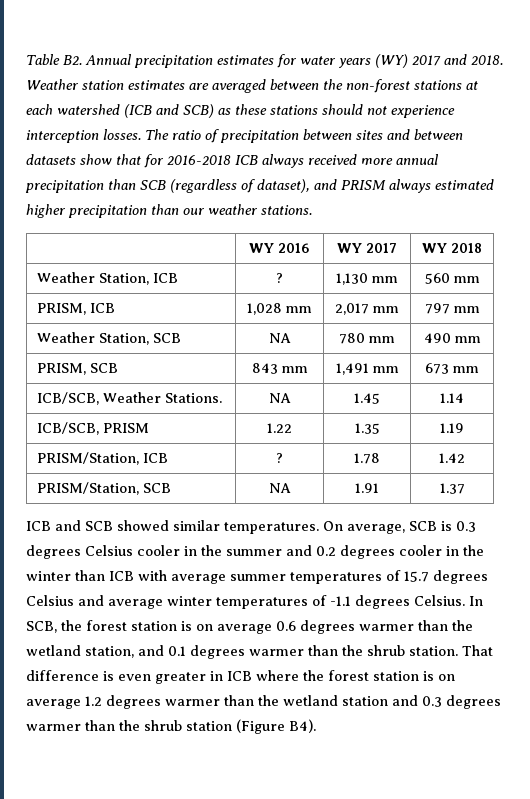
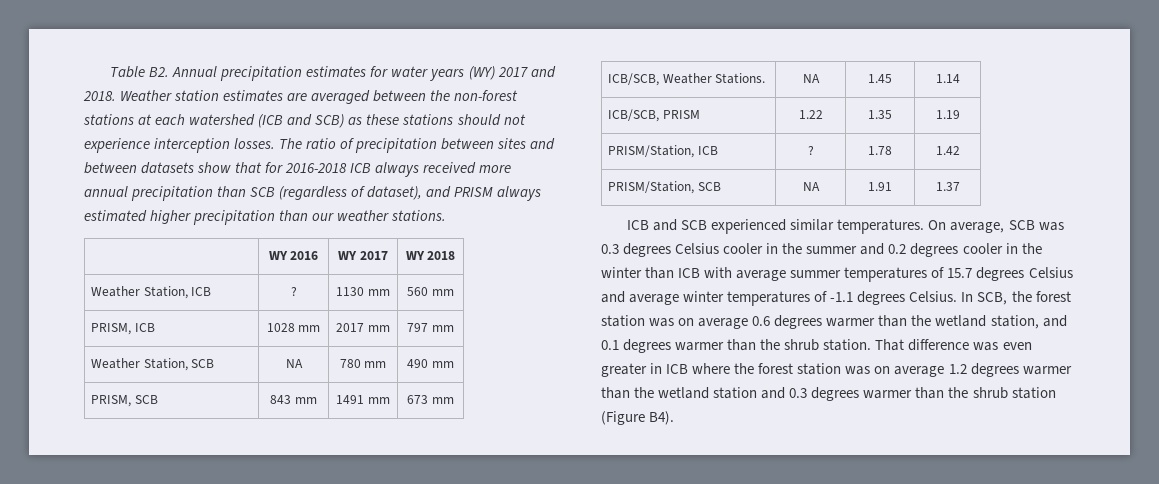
- Weather Station, ICB | ? | 1,130 mm | 560 mm
+ Weather Station, ICB | ? | 1130 mm | 560 mm
- PRISM, ICB | 1,028 mm | 2,017 mm | 797 mm
+ PRISM, ICB | 1028 mm | 2017 mm | 797 mm
- PRISM, SCB | 843 mm | 1,491 mm | 673 mm
+ PRISM, SCB | 843 mm | 1491 mm | 673 mm
- ICB and SCB showed similar temperatures.
+ ICB and SCB experienced similar temperatures.
- On average, SCB is 0.3 degrees Celsius cooler in the summer and 0.2 degrees cooler in the winter than ICB with average summer temperatures of 15.7 degrees Celsius and average winter temperatures of -1.1 degrees Celsius.
+ On average, SCB was 0.3 degrees Celsius cooler in the summer and 0.2 degrees cooler in the winter than ICB with average summer temperatures of 15.7 degrees Celsius and average winter temperatures of -1.1 degrees Celsius.
- In SCB, the forest station is on average 0.6 degrees warmer than the wetland station, and 0.1 degrees warmer than the shrub station.
+ In SCB, the forest station was on average 0.6 degrees warmer than the wetland station, and 0.1 degrees warmer than the shrub station.
- That difference is even greater in ICB where the forest station is on average 1.2 degrees warmer than the wetland station and 0.3 degrees warmer than the shrub station (Figure B4).
+ That difference was even greater in ICB where the forest station was on average 1.2 degrees warmer than the wetland station and 0.3 degrees warmer than the shrub station (Figure B4).

